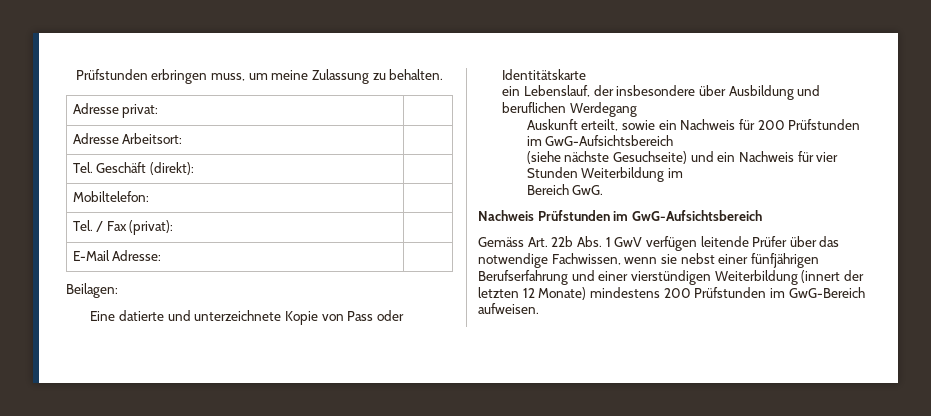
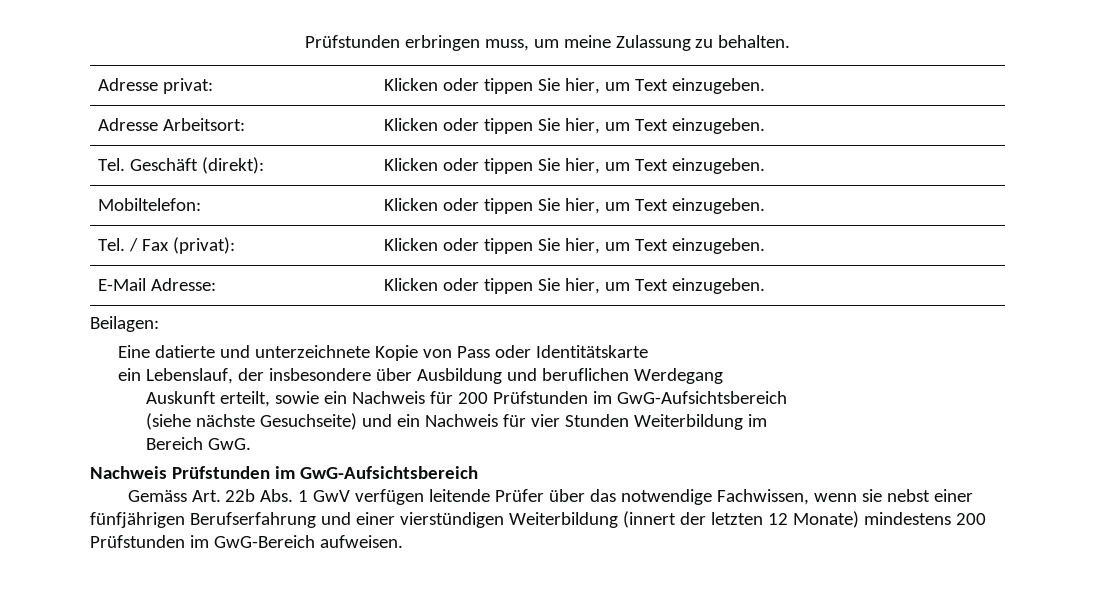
- Adresse privat: |
- Adresse Arbeitsort: |
- Tel. Geschäft (direkt): |
- Mobiltelefon: |
- Tel. / Fax (privat): |
- E-Mail Adresse: |
+ Adresse privat: | Klicken oder tippen Sie hier, um Text einzugeben.
+ Adresse Arbeitsort: | Klicken oder tippen Sie hier, um Text einzugeben.
+ Tel. Geschäft (direkt): | Klicken oder tippen Sie hier, um Text einzugeben.
+ Mobiltelefon: | Klicken oder tippen Sie hier, um Text einzugeben.
+ Tel. / Fax (privat): | Klicken oder tippen Sie hier, um Text einzugeben.
+ E-Mail Adresse: | Klicken oder tippen Sie hier, um Text einzugeben.

